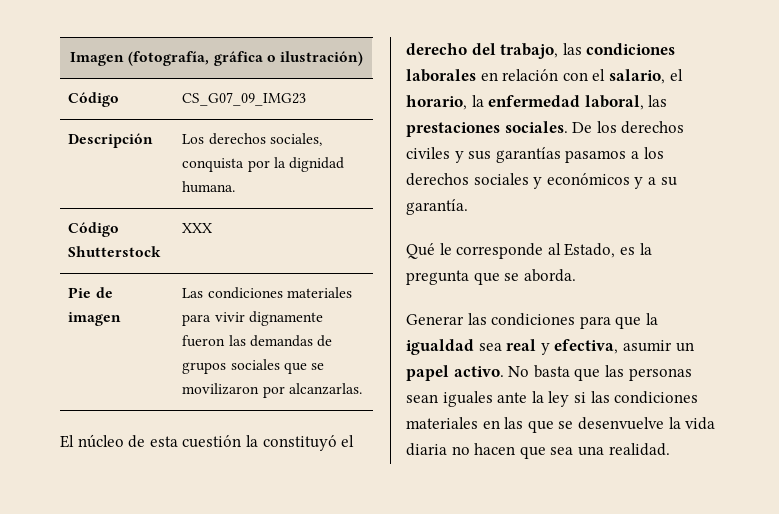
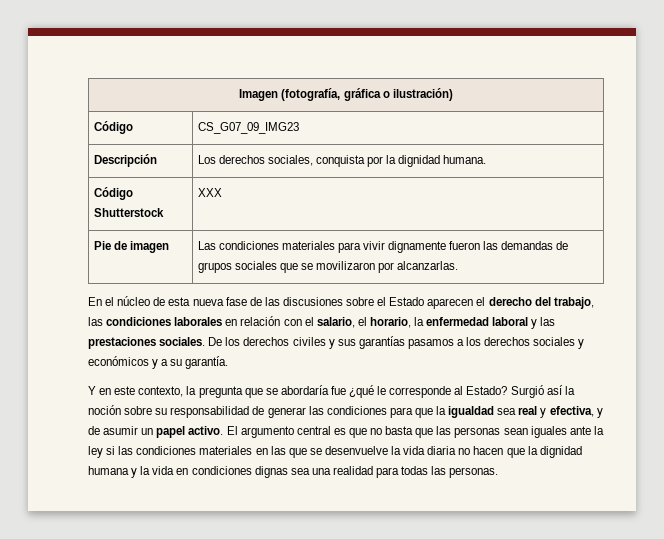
- El núcleo de esta cuestión la constituyó el derecho del trabajo, las condiciones laborales en relación con el salario, el horario, la enfermedad laboral, las prestaciones sociales.
+ En el núcleo de esta nueva fase de las discusiones sobre el Estado aparecen el derecho del trabajo, las condiciones laborales en relación con el salario, el horario, la enfermedad laboral y las prestaciones sociales.
- Qué le corresponde al Estado, es la pregunta que se aborda.
- Generar las condiciones para que la igualdad sea real y efectiva, asumir un papel activo.
+ Y en este contexto, la pregunta que se abordaría fue ¿qué le corresponde al Estado? Surgió así la noción sobre su responsabilidad de generar las condiciones para que la igualdad sea real y efectiva, y de asumir un papel activo.
- No basta que las personas sean iguales ante la ley si las condiciones materiales en las que se desenvuelve la vida diaria no hacen que sea una realidad.
+ El argumento central es que no basta que las personas sean iguales ante la ley si las condiciones materiales en las que se desenvuelve la vida diaria no hacen que la dignidad humana y la vida en condiciones dignas sea una realidad para todas las personas.

